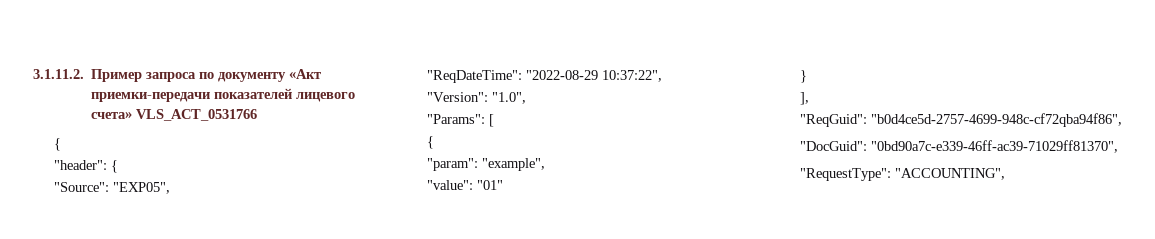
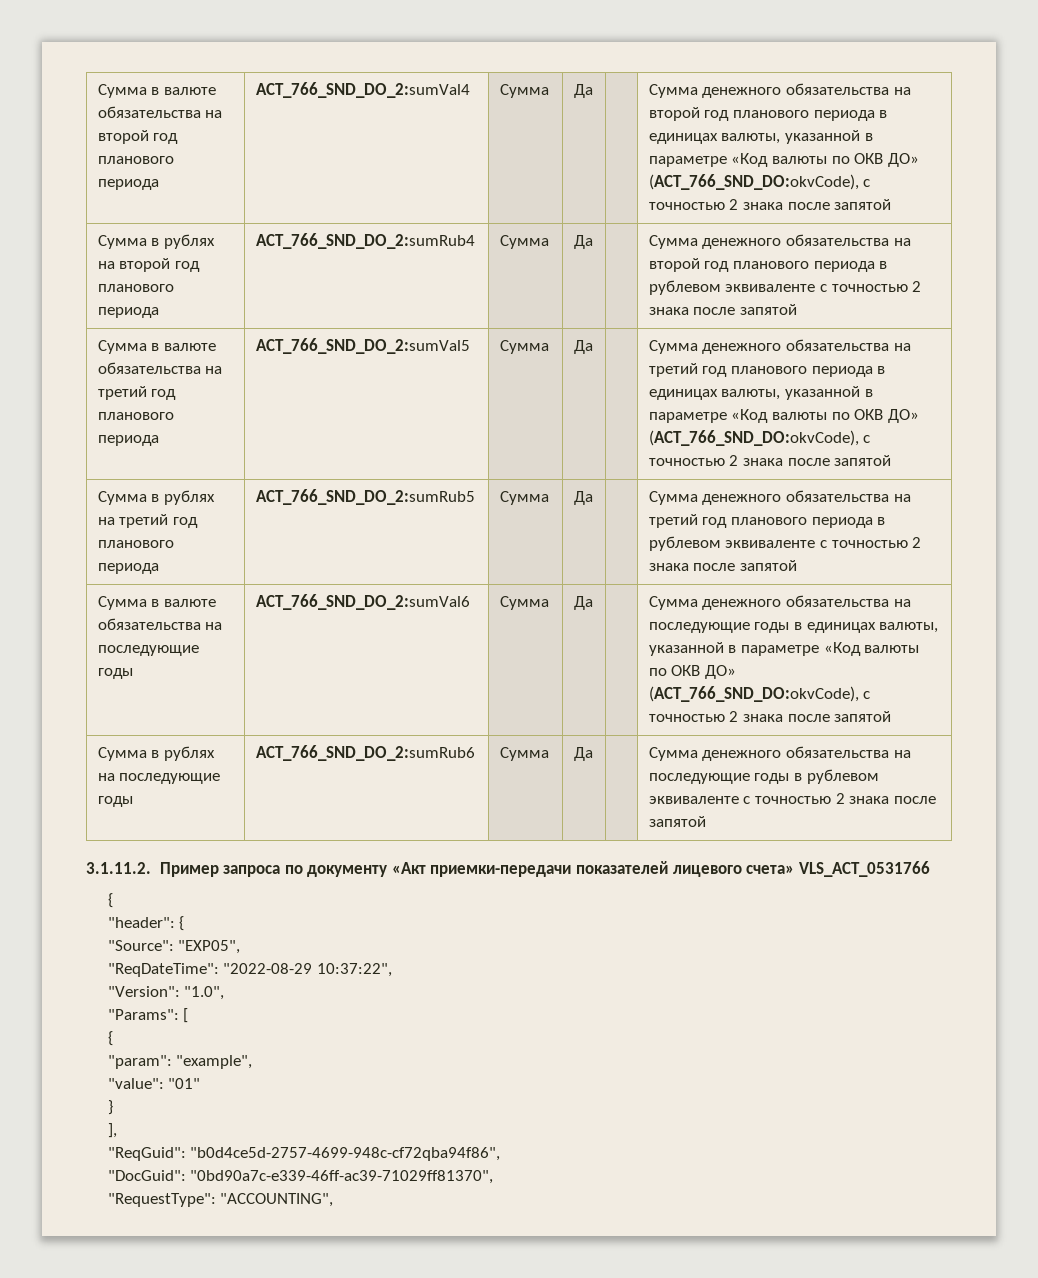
+ Сумма в валюте обязательства на второй год планового периода | ACT_766_SND_DO_2:sumVal4 | Сумма | Да | | Сумма денежного обязательства на второй год планового периода в единицах валюты, указанной в параметре «Код валюты по ОКВ ДО» (ACT_766_SND_DO:okvCode), с точностью 2 знака после запятой
+ Сумма в рублях на второй год планового периода | ACT_766_SND_DO_2:sumRub4 | Сумма | Да | | Сумма денежного обязательства на второй год планового периода в рублевом эквиваленте с точностью 2 знака после запятой
+ Сумма в валюте обязательства на третий год планового периода | ACT_766_SND_DO_2:sumVal5 | Сумма | Да | | Сумма денежного обязательства на третий год планового периода в единицах валюты, указанной в параметре «Код валюты по ОКВ ДО» (ACT_766_SND_DO:okvCode), с точностью 2 знака после запятой
+ Сумма в рублях на третий год планового периода | ACT_766_SND_DO_2:sumRub5 | Сумма | Да | | Сумма денежного обязательства на третий год планового периода в рублевом эквиваленте с точностью 2 знака после запятой
+ Сумма в валюте обязательства на последующие годы | ACT_766_SND_DO_2:sumVal6 | Сумма | Да | | Сумма денежного обязательства на последующие годы в единицах валюты, указанной в параметре «Код валюты по ОКВ ДО» (ACT_766_SND_DO:okvCode), с точностью 2 знака после запятой
+ Сумма в рублях на последующие годы | ACT_766_SND_DO_2:sumRub6 | Сумма | Да | | Сумма денежного обязательства на последующие годы в рублевом эквиваленте с точностью 2 знака после запятой

